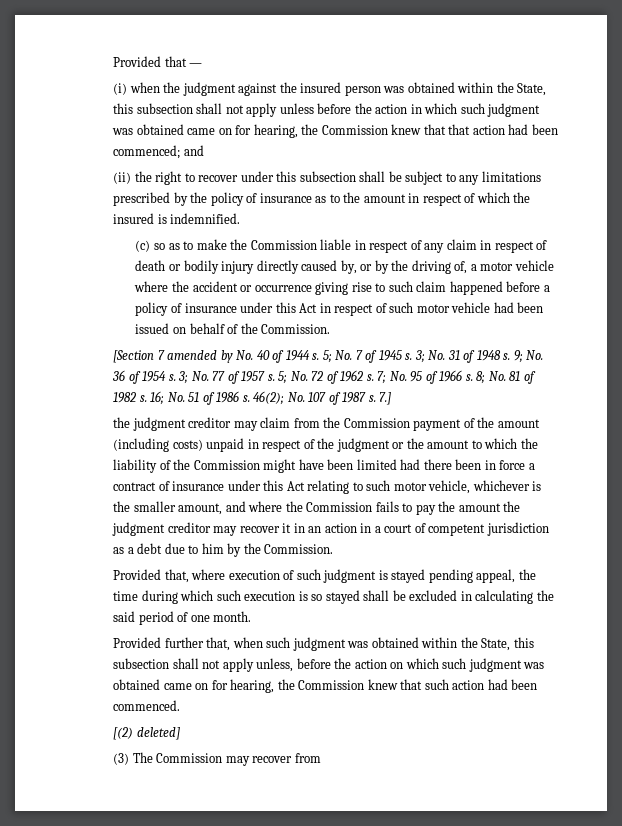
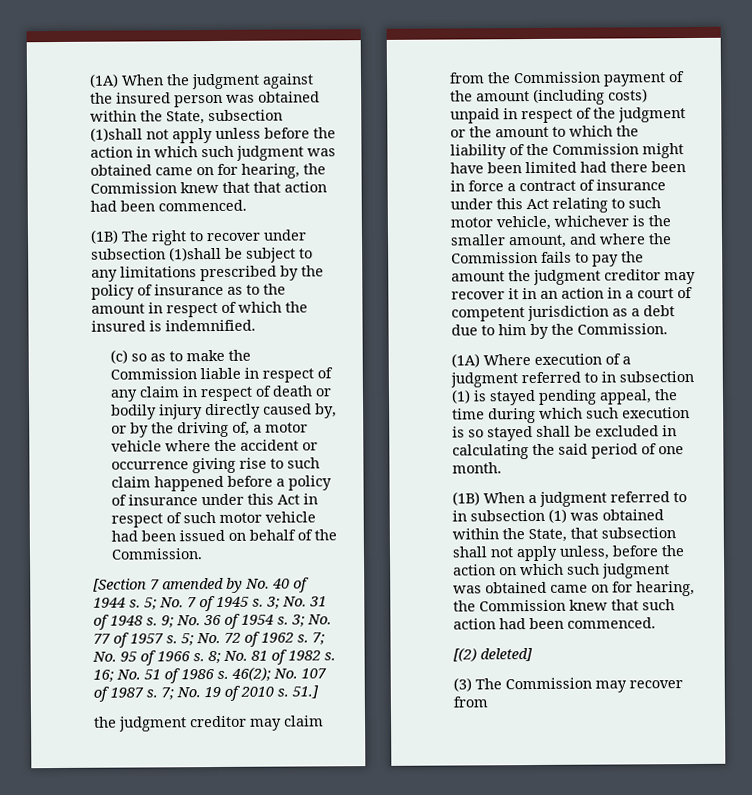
- Provided that —
- (i) when the judgment against the insured person was obtained within the State, this subsection shall not apply unless before the action in which such judgment was obtained came on for hearing, the Commission knew that that action had been commenced; and
- (ii) the right to recover under this subsection shall be subject to any limitations prescribed by the policy of insurance as to the amount in respect of which the insured is indemnified.
+ (1A) When the judgment against the insured person was obtained within the State, subsection (1)shall not apply unless before the action in which such judgment was obtained came on for hearing, the Commission knew that that action had been commenced.
+ (1B) The right to recover under subsection (1)shall be subject to any limitations prescribed by the policy of insurance as to the amount in respect of which the insured is indemnified.
- 7.]
+ 7; No. 19 of 2010 s. 51.]
- Provided that, where execution of such judgment is stayed pending appeal, the time during which such execution is so stayed shall be excluded in calculating the said period of one month.
+ (1A) Where execution of a judgment referred to in subsection (1) is stayed pending appeal, the time during which such execution is so stayed shall be excluded in calculating the said period of one month.
- Provided further that, when such judgment was obtained within the State, this subsection shall not apply unless, before the action on which such judgment was obtained came on for hearing, the Commission knew that such action had been commenced.
+ (1B) When a judgment referred to in subsection (1) was obtained within the State, that subsection shall not apply unless, before the action on which such judgment was obtained came on for hearing, the Commission knew that such action had been commenced.

